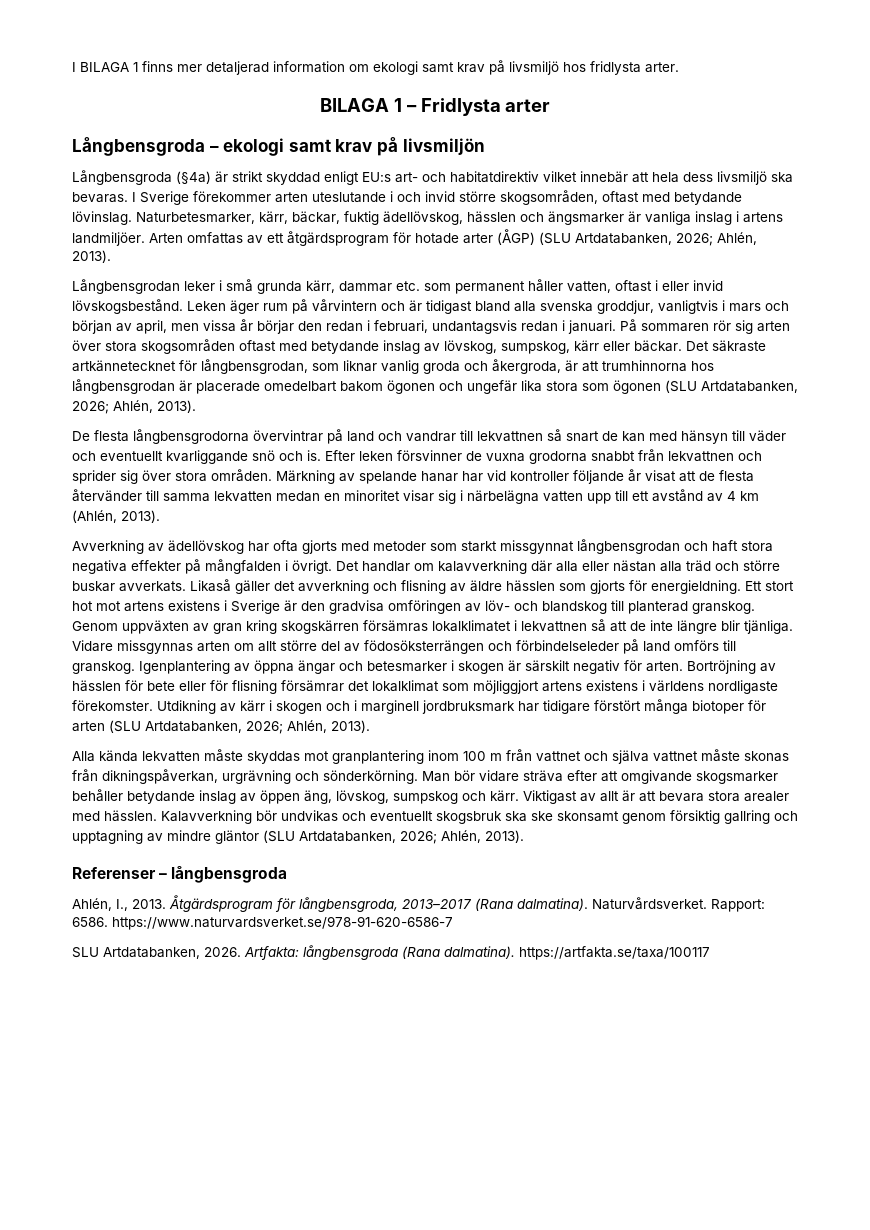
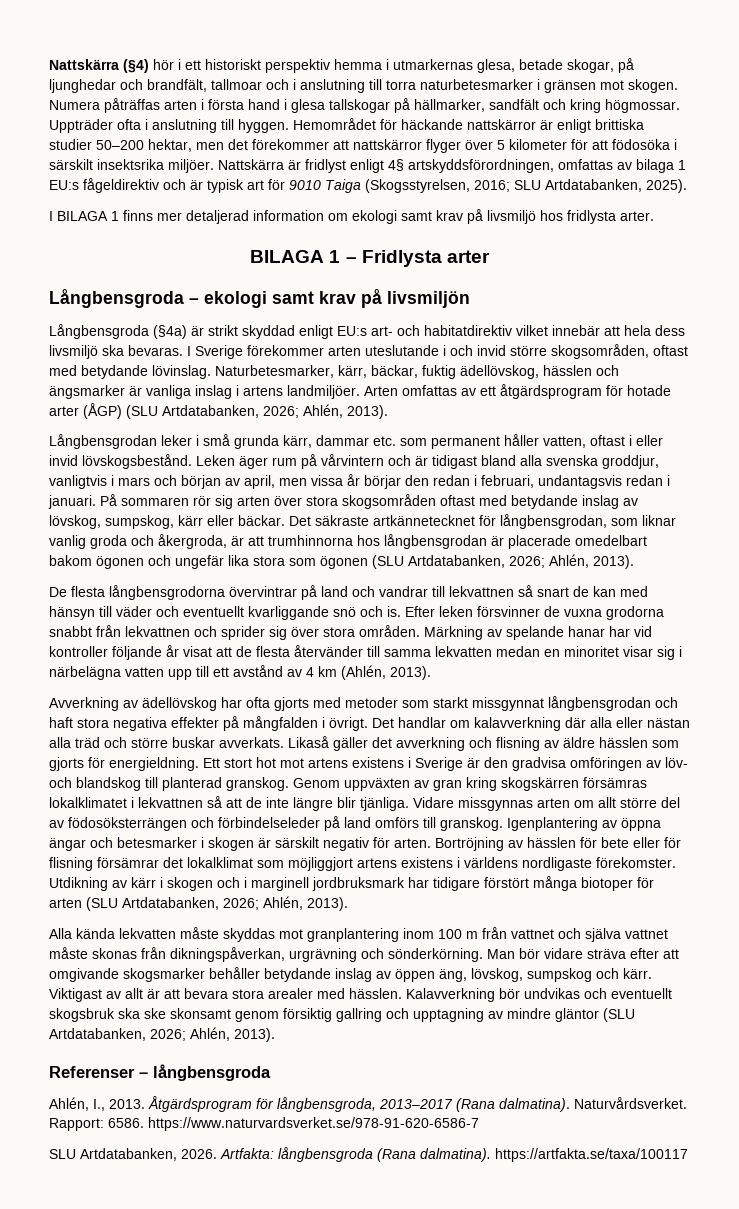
+ Nattskärra (§4) hör i ett historiskt perspektiv hemma i utmarkernas glesa, betade skogar, på ljunghedar och brandfält, tallmoar och i anslutning till torra naturbetesmarker i gränsen mot skogen. Numera påträffas arten i första hand i glesa tallskogar på hällmarker, sandfält och kring högmossar. Uppträder ofta i anslutning till hyggen. Hemområdet för häckande nattskärror är enligt brittiska studier 50–200 hektar, men det förekommer att nattskärror flyger över 5 kilometer för att födosöka i särskilt insektsrika miljöer. Nattskärra är fridlyst enligt 4§ artskyddsförordningen, omfattas av bilaga 1 EU:s fågeldirektiv och är typisk art för 9010 Taiga (Skogsstyrelsen, 2016; SLU Artdatabanken, 2025).

